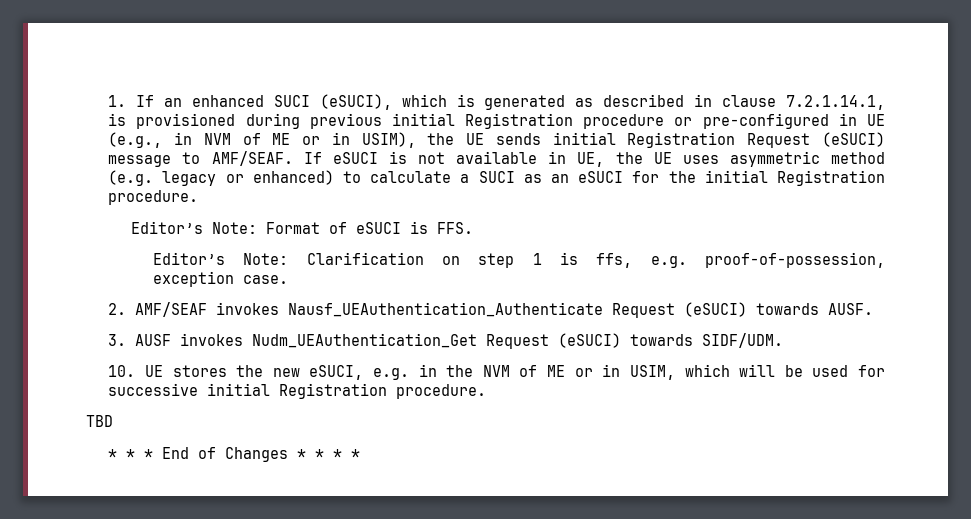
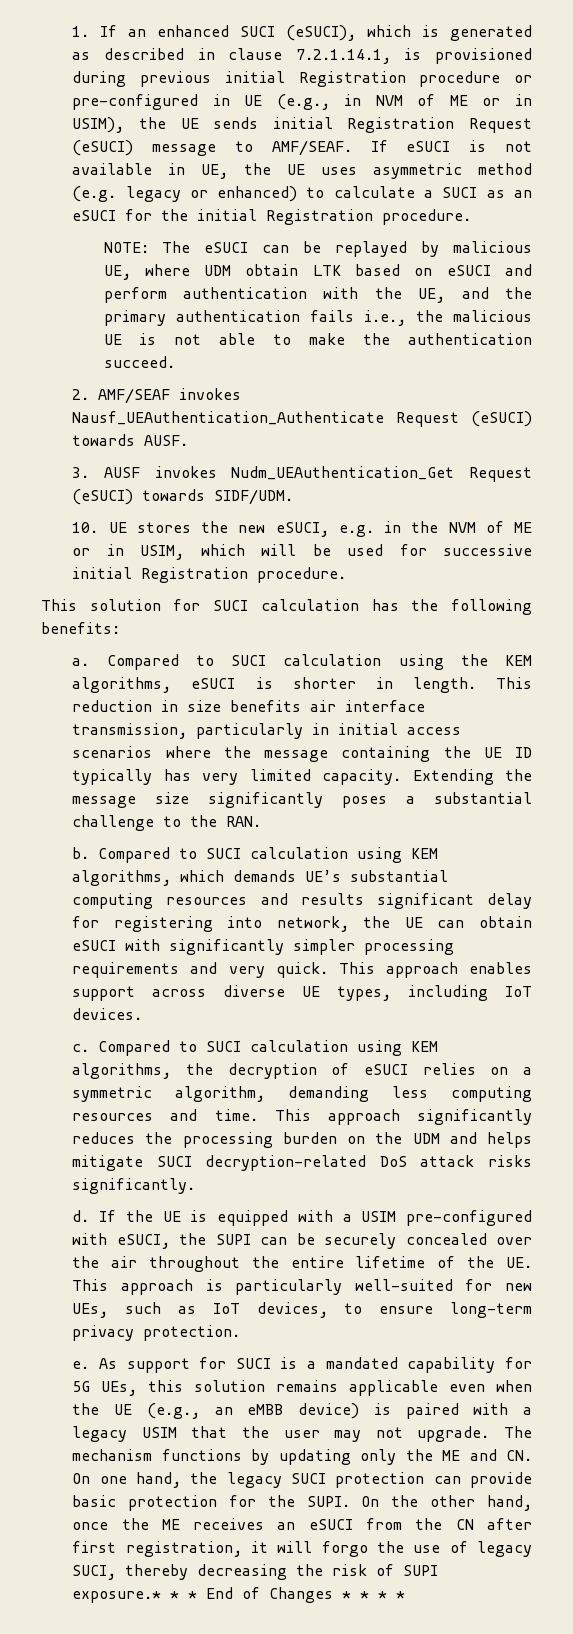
- Editor’s Note: Format of eSUCI is FFS.
- Editor’s Note: Clarification on step 1 is ffs, e.g. proof-of-possession, exception case.
+ NOTE: The eSUCI can be replayed by malicious UE, where UDM obtain LTK based on eSUCI and perform authentication with the UE, and the primary authentication fails i.e., the malicious UE is not able to make the authentication succeed.
- TBD
- * * * End of Changes * * * *
+ This solution for SUCI calculation has the following benefits:
+ a. Compared to SUCI calculation using the KEM algorithms, eSUCI is shorter in length. This reduction in size benefits air interface transmission, particularly in initial access scenarios where the message containing the UE ID typically has very limited capacity. Extending the message size significantly poses a substantial challenge to the RAN.
+ b. Compared to SUCI calculation using KEM algorithms, which demands UE’s substantial computing resources and results significant delay for registering into network, the UE can obtain eSUCI with significantly simpler processing requirements and very quick. This approach enables support across diverse UE types, including IoT devices.
+ c. Compared to SUCI calculation using KEM algorithms, the decryption of eSUCI relies on a symmetric algorithm, demanding less computing resources and time. This approach significantly reduces the processing burden on the UDM and helps mitigate SUCI decryption-related DoS attack risks significantly.
+ d. If the UE is equipped with a USIM pre-configured with eSUCI, the SUPI can be securely concealed over the air throughout the entire lifetime of the UE. This approach is particularly well-suited for new UEs, such as IoT devices, to ensure long-term privacy protection.
+ e. As support for SUCI is a mandated capability for 5G UEs, this solution remains applicable even when the UE (e.g., an eMBB device) is paired with a legacy USIM that the user may not upgrade. The mechanism functions by updating only the ME and CN. On one hand, the legacy SUCI protection can provide basic protection for the SUPI. On the other hand, once the ME receives an eSUCI from the CN after first registration, it will forgo the use of legacy SUCI, thereby decreasing the risk of SUPI exposure.* * * End of Changes * * * *

